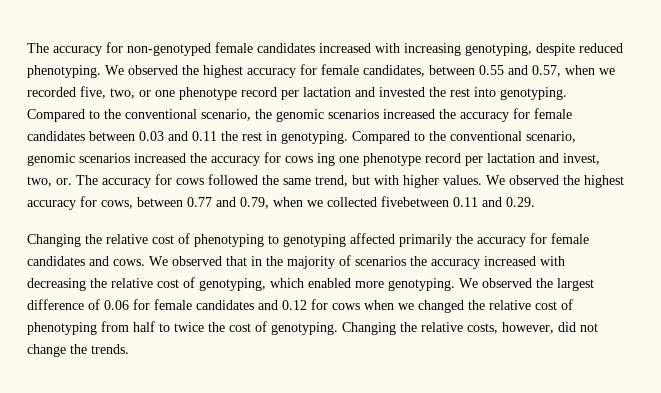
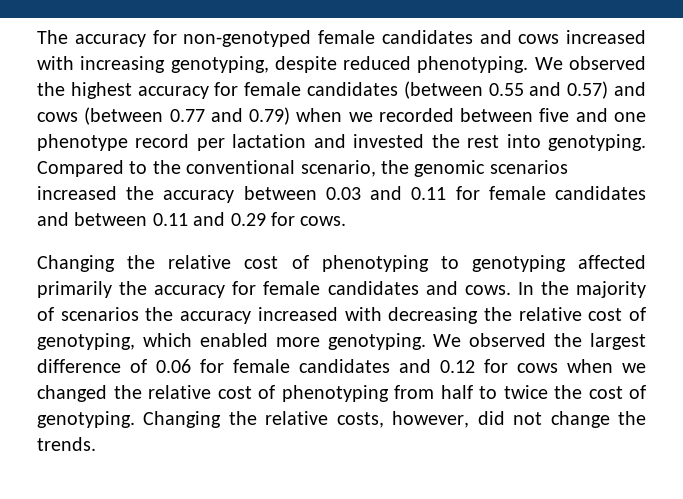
- The accuracy for non-genotyped female candidates increased with increasing genotyping, despite reduced phenotyping.
+ The accuracy for non-genotyped female candidates and cows increased with increasing genotyping, despite reduced phenotyping.
- We observed the highest accuracy for female candidates, between 0.55 and 0.57, when we recorded five, two, or one phenotype record per lactation and invested the rest into genotyping.
+ We observed the highest accuracy for female candidates (between 0.55 and 0.57) and cows (between 0.77 and 0.79) when we recorded between five and one phenotype record per lactation and invested the rest into genotyping.
- Compared to the conventional scenario, the genomic scenarios increased the accuracy for female candidates between 0.03 and 0.11 the rest in genotyping. Compared to the conventional scenario, genomic scenarios increased the accuracy for cows ing one phenotype record per lactation and invest, two, or. The accuracy for cows followed the same trend, but with higher values. We observed the highest accuracy for cows, between 0.77 and 0.79, when we collected fivebetween 0.11 and 0.29.
+ Compared to the conventional scenario, the genomic scenarios increased the accuracy between 0.03 and 0.11 for female candidates and between 0.11 and 0.29 for cows.
- We observed that in the majority of scenarios the accuracy increased with decreasing the relative cost of genotyping, which enabled more genotyping.
+ In the majority of scenarios the accuracy increased with decreasing the relative cost of genotyping, which enabled more genotyping.

